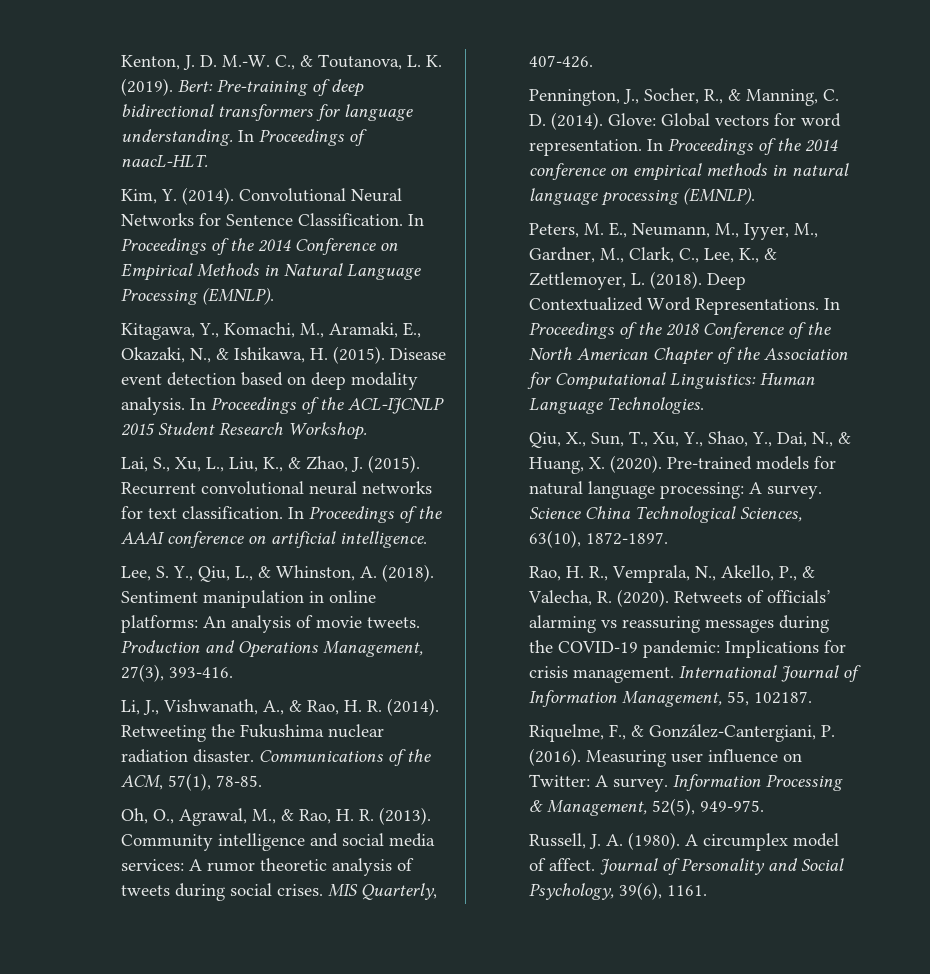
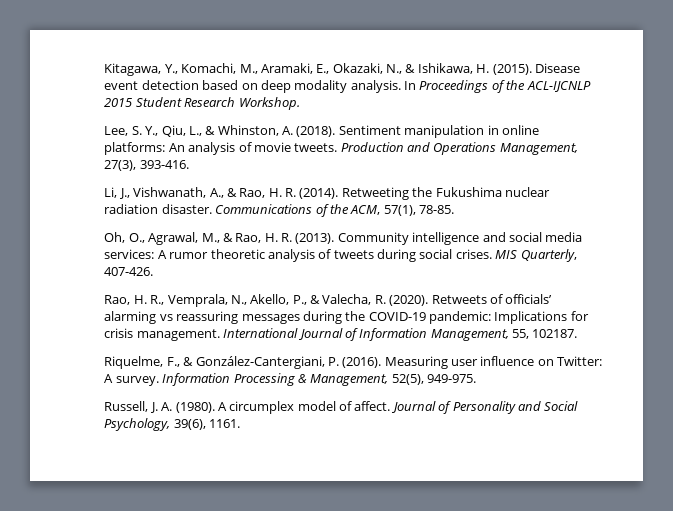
- Kenton, J. D. M.-W. C., & Toutanova, L. K. (2019). Bert: Pre-training of deep bidirectional transformers for language understanding. In Proceedings of naacL-HLT.
- Kim, Y. (2014). Convolutional Neural Networks for Sentence Classification. In Proceedings of the 2014 Conference on Empirical Methods in Natural Language Processing (EMNLP).
- Lai, S., Xu, L., Liu, K., & Zhao, J. (2015). Recurrent convolutional neural networks for text classification. In Proceedings of the AAAI conference on artificial intelligence.
- Pennington, J., Socher, R., & Manning, C. D. (2014). Glove: Global vectors for word representation. In Proceedings of the 2014 conference on empirical methods in natural language processing (EMNLP).
- Peters, M. E., Neumann, M., Iyyer, M., Gardner, M., Clark, C., Lee, K., & Zettlemoyer, L. (2018). Deep Contextualized Word Representations. In Proceedings of the 2018 Conference of the North American Chapter of the Association for Computational Linguistics: Human Language Technologies.
- Qiu, X., Sun, T., Xu, Y., Shao, Y., Dai, N., & Huang, X. (2020). Pre-trained models for natural language processing: A survey. Science China Technological Sciences, 63(10), 1872-1897.

